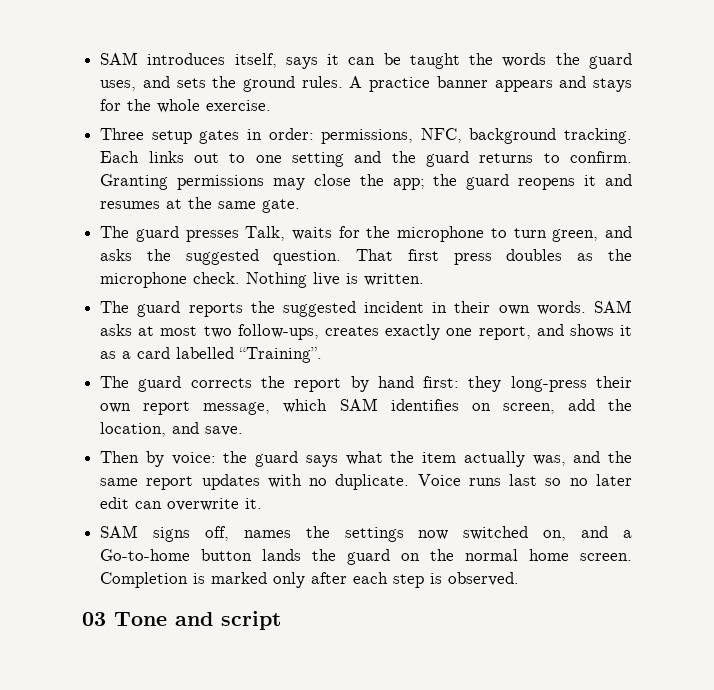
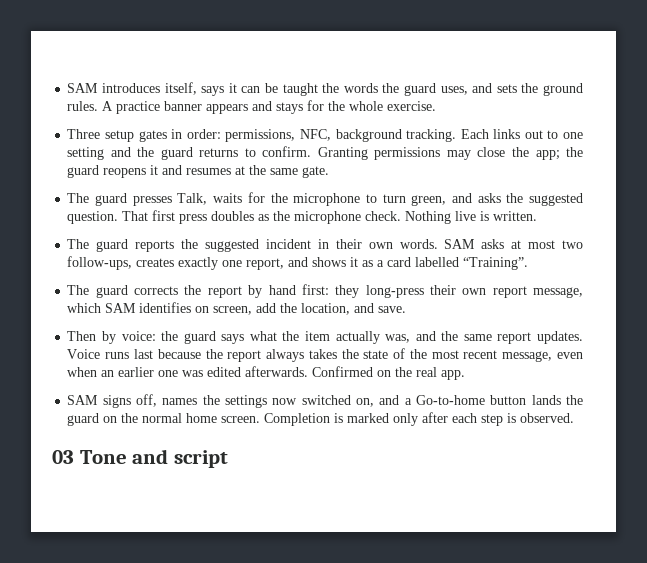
- Then by voice: the guard says what the item actually was, and the same report updates with no duplicate. Voice runs last so no later edit can overwrite it.
+ Then by voice: the guard says what the item actually was, and the same report updates. Voice runs last because the report always takes the state of the most recent message, even when an earlier one was edited afterwards. Confirmed on the real app.

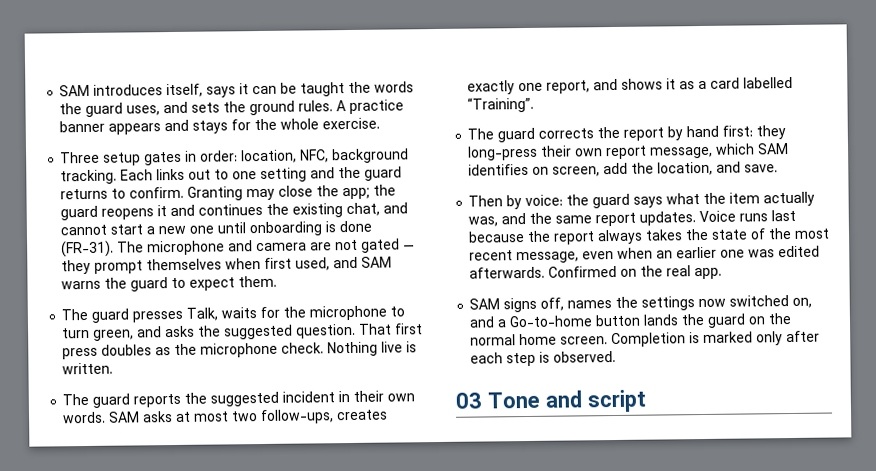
- Three setup gates in order: permissions, NFC, background tracking.
+ Three setup gates in order: location, NFC, background tracking.
- Granting permissions may close the app; the guard reopens it and resumes at the same gate.
+ Granting may close the app; the guard reopens it and continues the existing chat, and cannot start a new one until onboarding is done (FR-31). The microphone and camera are not gated — they prompt themselves when first used, and SAM warns the guard to expect them.

